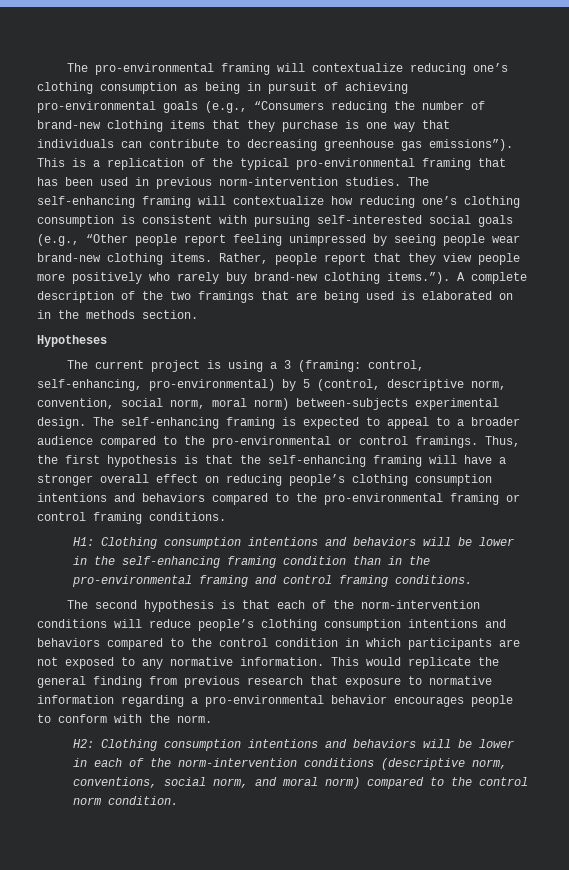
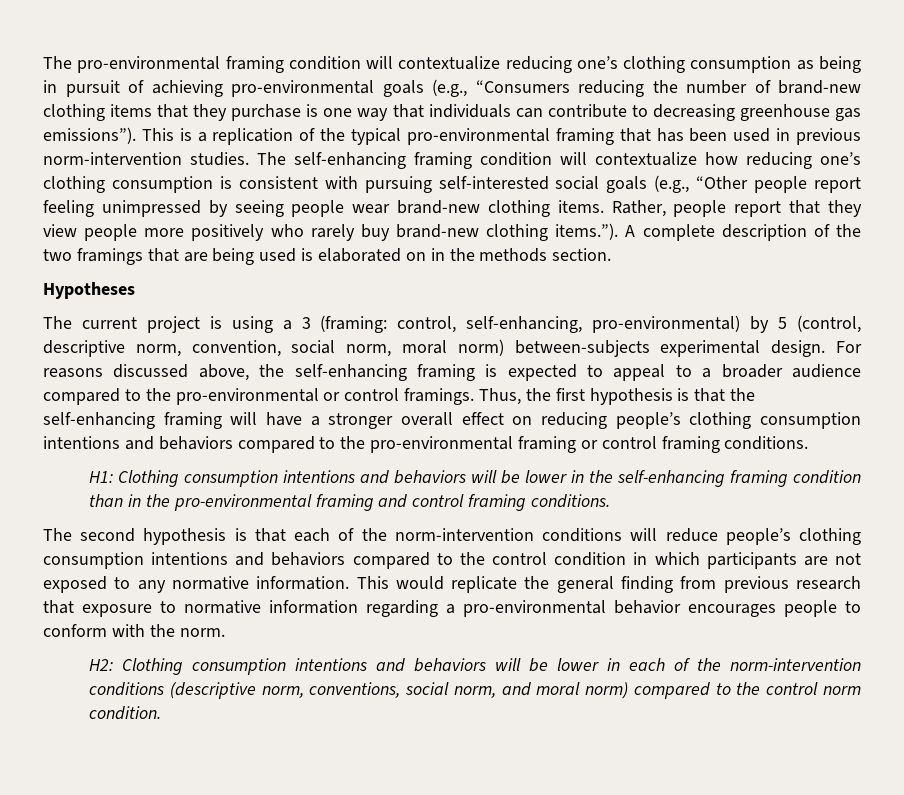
- The pro-environmental framing will contextualize reducing one’s clothing consumption as being in pursuit of achieving pro-environmental goals (e.g., “Consumers reducing the number of brand-new clothing items that they purchase is one way that individuals can contribute to decreasing greenhouse gas emissions”).
+ The pro-environmental framing condition will contextualize reducing one’s clothing consumption as being in pursuit of achieving pro-environmental goals (e.g., “Consumers reducing the number of brand-new clothing items that they purchase is one way that individuals can contribute to decreasing greenhouse gas emissions”).
- The self-enhancing framing will contextualize how reducing one’s clothing consumption is consistent with pursuing self-interested social goals (e.g., “Other people report feeling unimpressed by seeing people wear brand-new clothing items.
+ The self-enhancing framing condition will contextualize how reducing one’s clothing consumption is consistent with pursuing self-interested social goals (e.g., “Other people report feeling unimpressed by seeing people wear brand-new clothing items.
- The self-enhancing framing is expected to appeal to a broader audience compared to the pro-environmental or control framings.
+ For reasons discussed above, the self-enhancing framing is expected to appeal to a broader audience compared to the pro-environmental or control framings.

